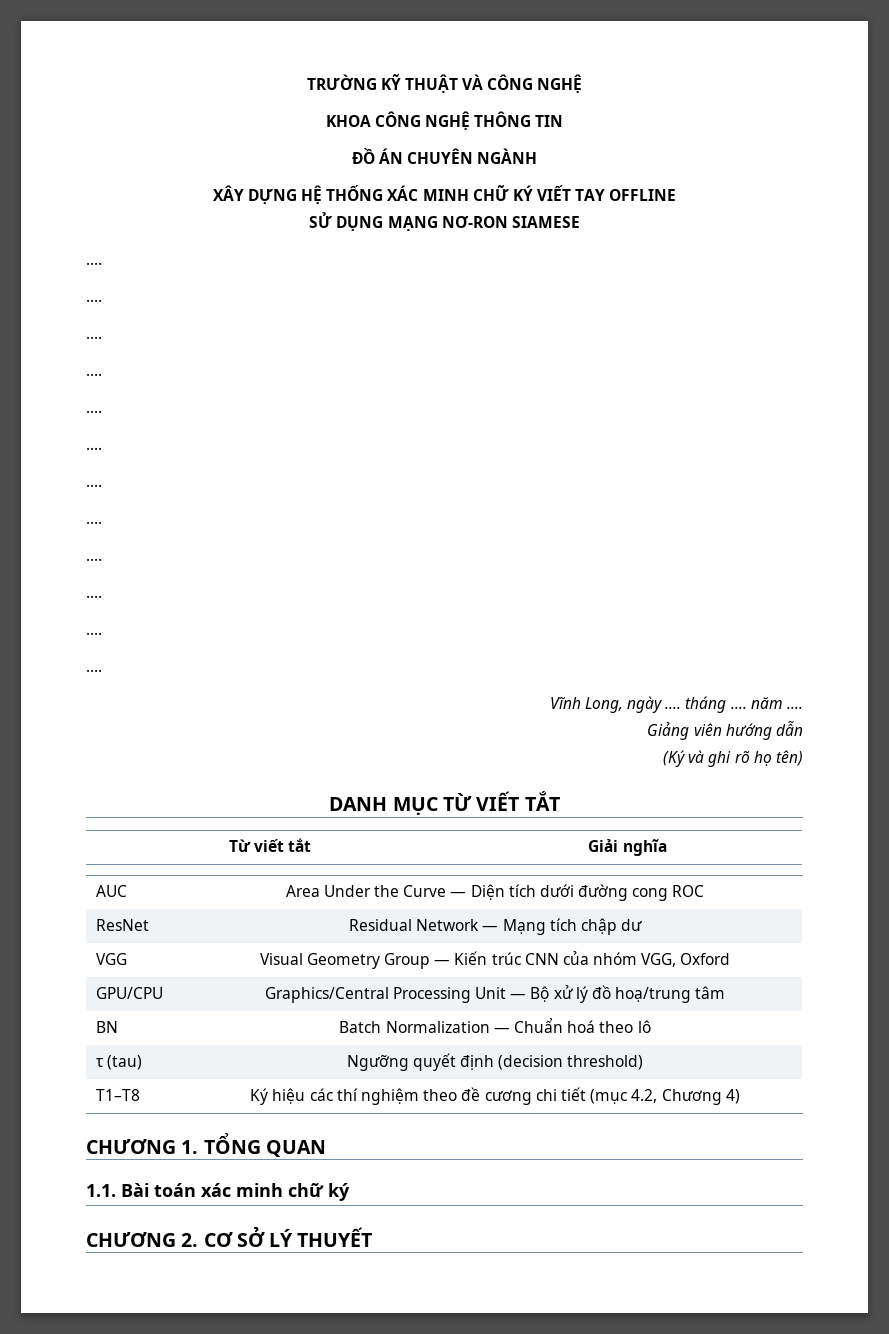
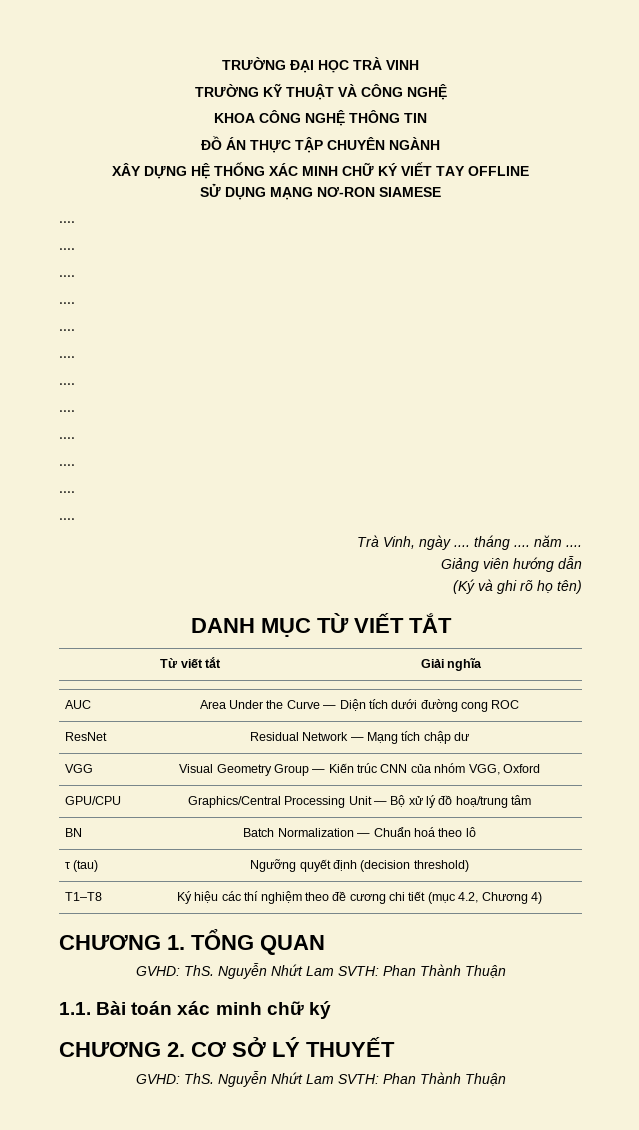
+ TRƯỜNG ĐẠI HỌC TRÀ VINH
- ĐỒ ÁN CHUYÊN NGÀNH
+ ĐỒ ÁN THỰC TẬP CHUYÊN NGÀNH
- Vĩnh Long, ngày .... tháng .... năm ....
+ Trà Vinh, ngày .... tháng .... năm ....
  CHƯƠNG 1. TỔNG QUAN
+ GVHD: ThS. Nguyễn Nhứt Lam SVTH: Phan Thành Thuận
  CHƯƠNG 2. CƠ SỞ LÝ THUYẾT
+ GVHD: ThS. Nguyễn Nhứt Lam SVTH: Phan Thành Thuận

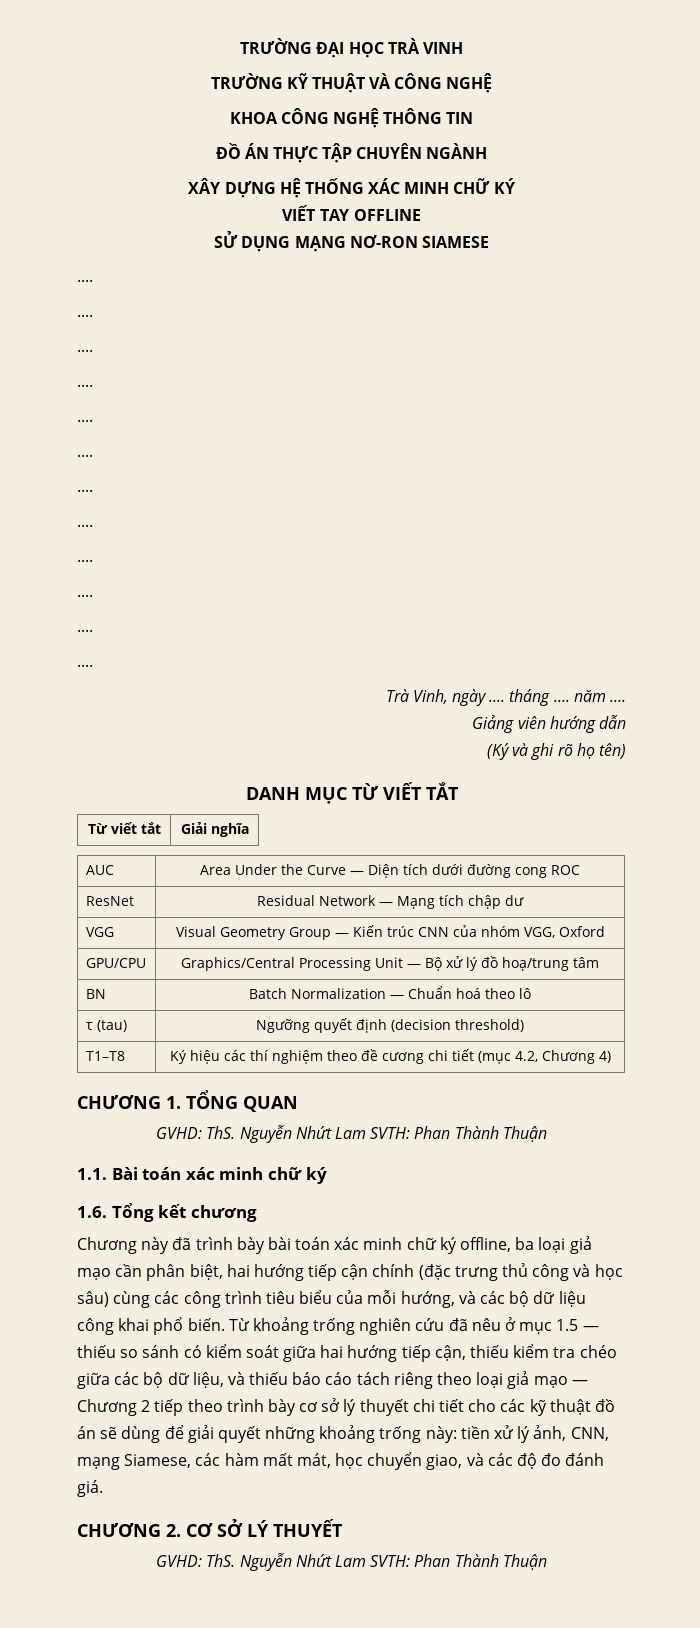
- XÂY DỰNG HỆ THỐNG XÁC MINH CHỮ KÝ VIẾT TAY OFFLINE
+ XÂY DỰNG HỆ THỐNG XÁC MINH CHỮ KÝ
+ VIẾT TAY OFFLINE
+ 1.6. Tổng kết chương
+ Chương này đã trình bày bài toán xác minh chữ ký offline, ba loại giả mạo cần phân biệt, hai hướng tiếp cận chính (đặc trưng thủ công và học sâu) cùng các công trình tiêu biểu của mỗi hướng, và các bộ dữ liệu công khai phổ biến. Từ khoảng trống nghiên cứu đã nêu ở mục 1.5 — thiếu so sánh có kiểm soát giữa hai hướng tiếp cận, thiếu kiểm tra chéo giữa các bộ dữ liệu, và thiếu báo cáo tách riêng theo loại giả mạo — Chương 2 tiếp theo trình bày cơ sở lý thuyết chi tiết cho các kỹ thuật đồ án sẽ dùng để giải quyết những khoảng trống này: tiền xử lý ảnh, CNN, mạng Siamese, các hàm mất mát, học chuyển giao, và các độ đo đánh giá.

